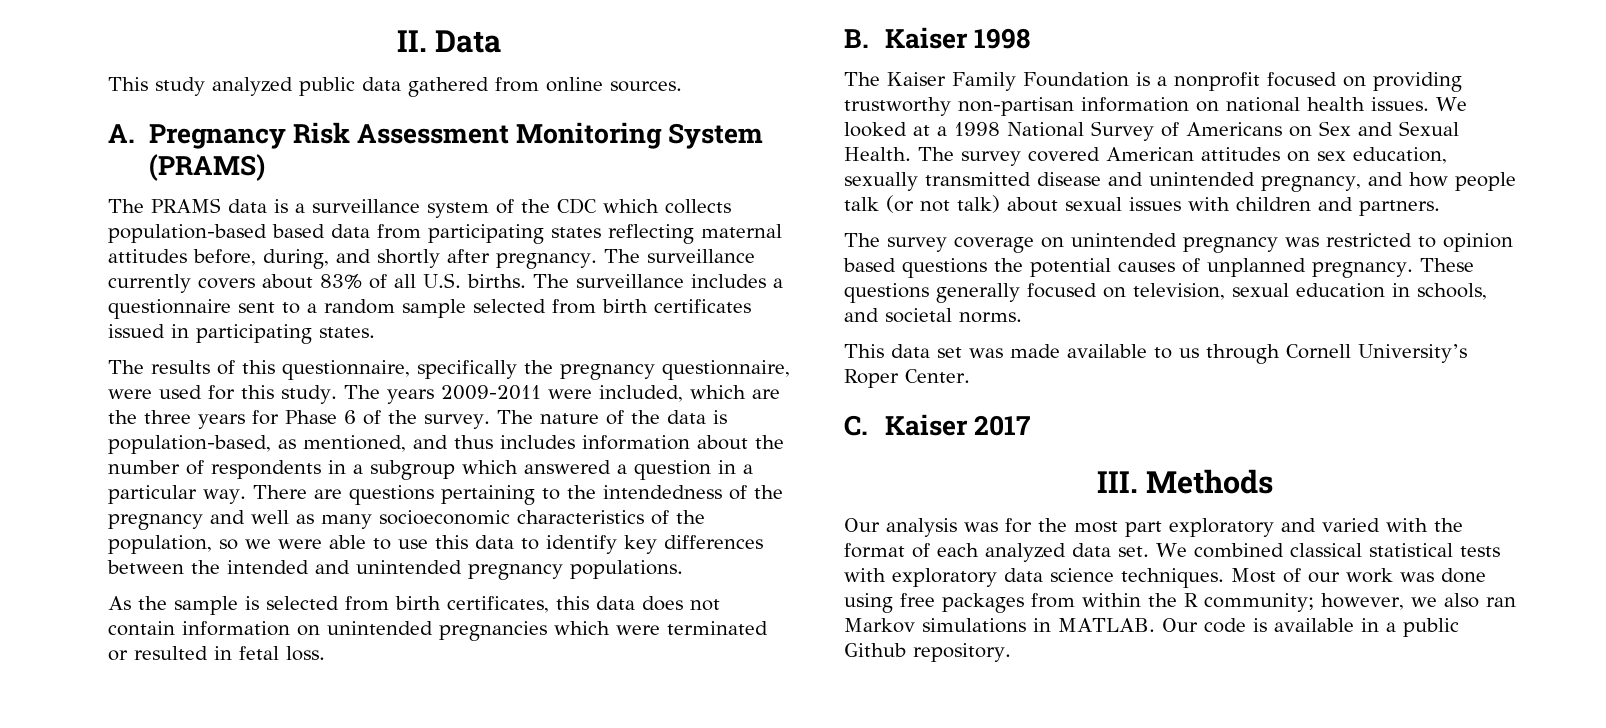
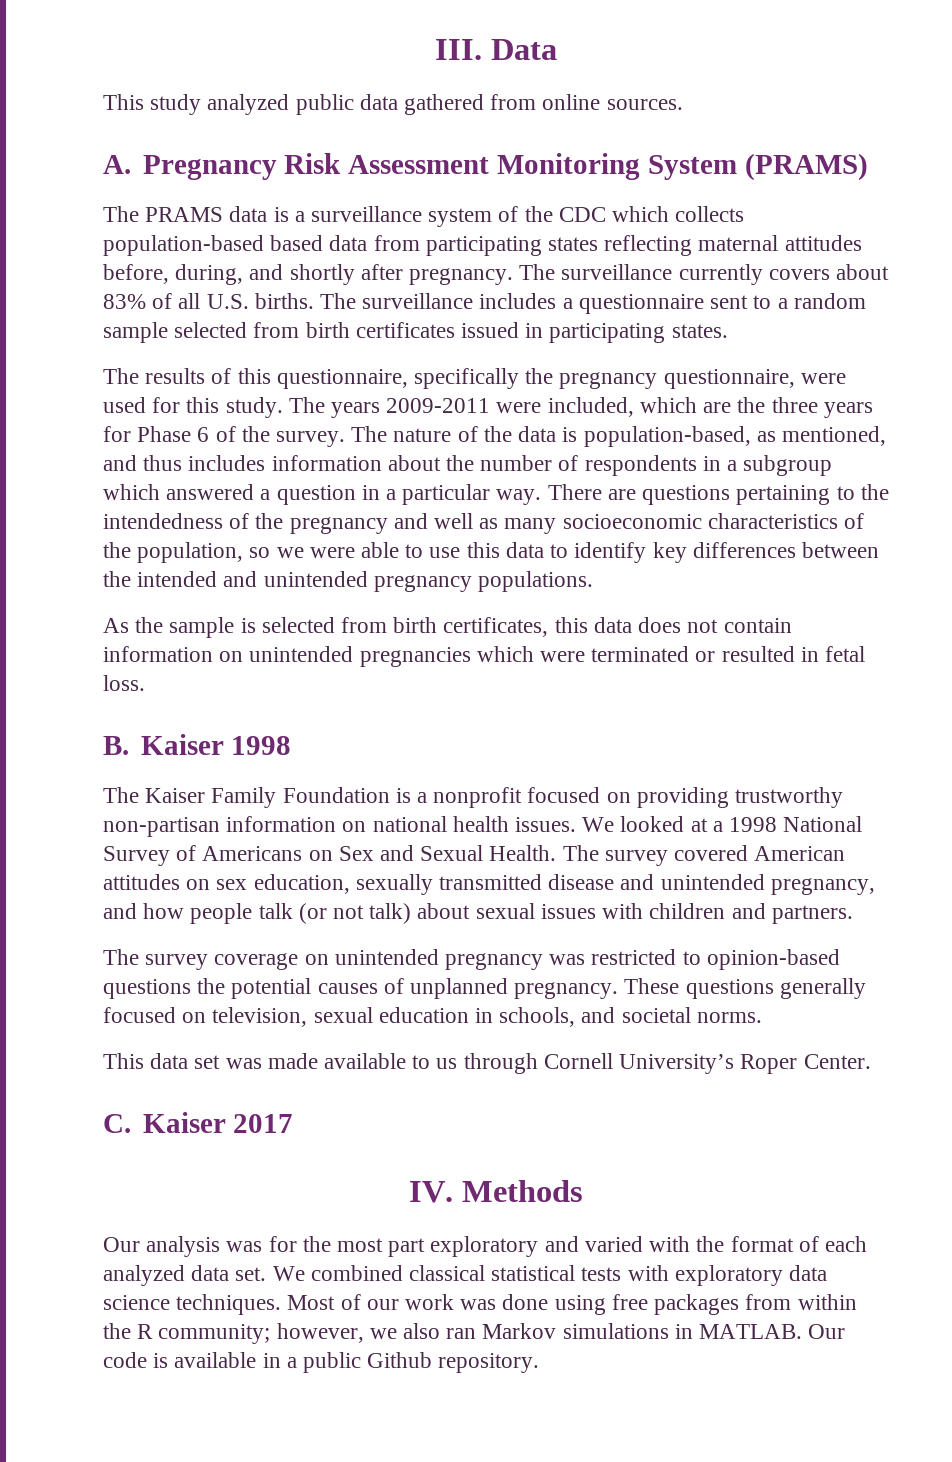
- II. Data
+ III. Data
- The survey coverage on unintended pregnancy was restricted to opinion based questions the potential causes of unplanned pregnancy.
+ The survey coverage on unintended pregnancy was restricted to opinion-based questions the potential causes of unplanned pregnancy.
- III. Methods
+ IV. Methods

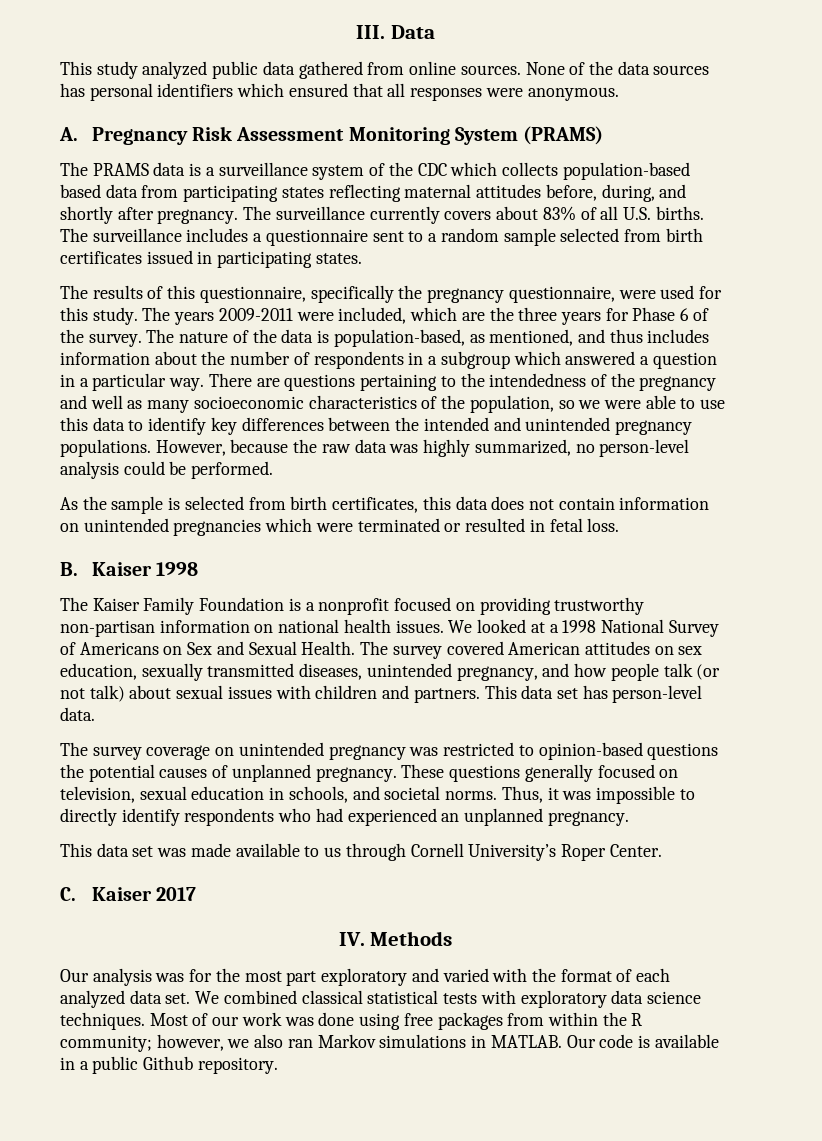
+ None of the data sources has personal identifiers which ensured that all responses were anonymous.
+ However, because the raw data was highly summarized, no person-level analysis could be performed.
- The survey covered American attitudes on sex education, sexually transmitted disease and unintended pregnancy, and how people talk (or not talk) about sexual issues with children and partners.
+ The survey covered American attitudes on sex education, sexually transmitted diseases, unintended pregnancy, and how people talk (or not talk) about sexual issues with children and partners. This data set has person-level data.
+ Thus, it was impossible to directly identify respondents who had experienced an unplanned pregnancy.

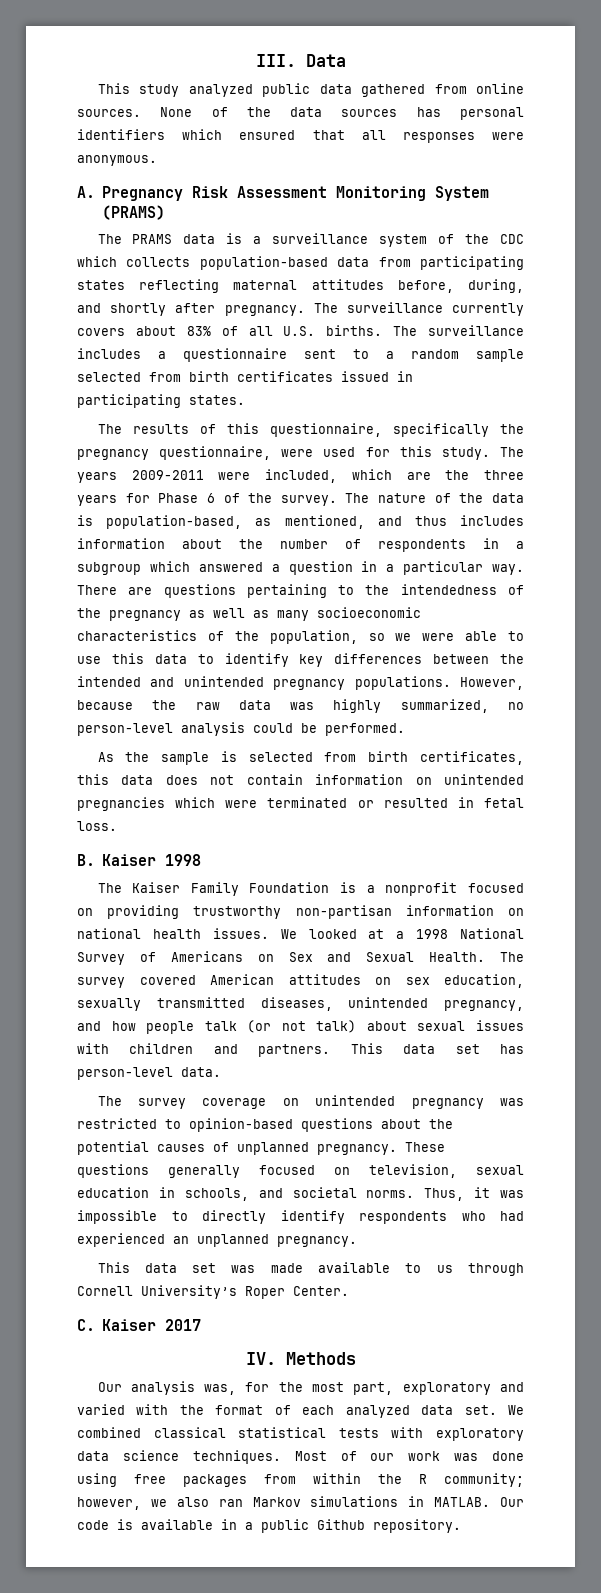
- The PRAMS data is a surveillance system of the CDC which collects population-based based data from participating states reflecting maternal attitudes before, during, and shortly after pregnancy.
+ The PRAMS data is a surveillance system of the CDC which collects population-based data from participating states reflecting maternal attitudes before, during, and shortly after pregnancy.
- There are questions pertaining to the intendedness of the pregnancy and well as many socioeconomic characteristics of the population, so we were able to use this data to identify key differences between the intended and unintended pregnancy populations.
+ There are questions pertaining to the intendedness of the pregnancy as well as many socioeconomic characteristics of the population, so we were able to use this data to identify key differences between the intended and unintended pregnancy populations.
- The survey coverage on unintended pregnancy was restricted to opinion-based questions the potential causes of unplanned pregnancy.
+ The survey coverage on unintended pregnancy was restricted to opinion-based questions about the potential causes of unplanned pregnancy.
- Our analysis was for the most part exploratory and varied with the format of each analyzed data set.
+ Our analysis was, for the most part, exploratory and varied with the format of each analyzed data set.

